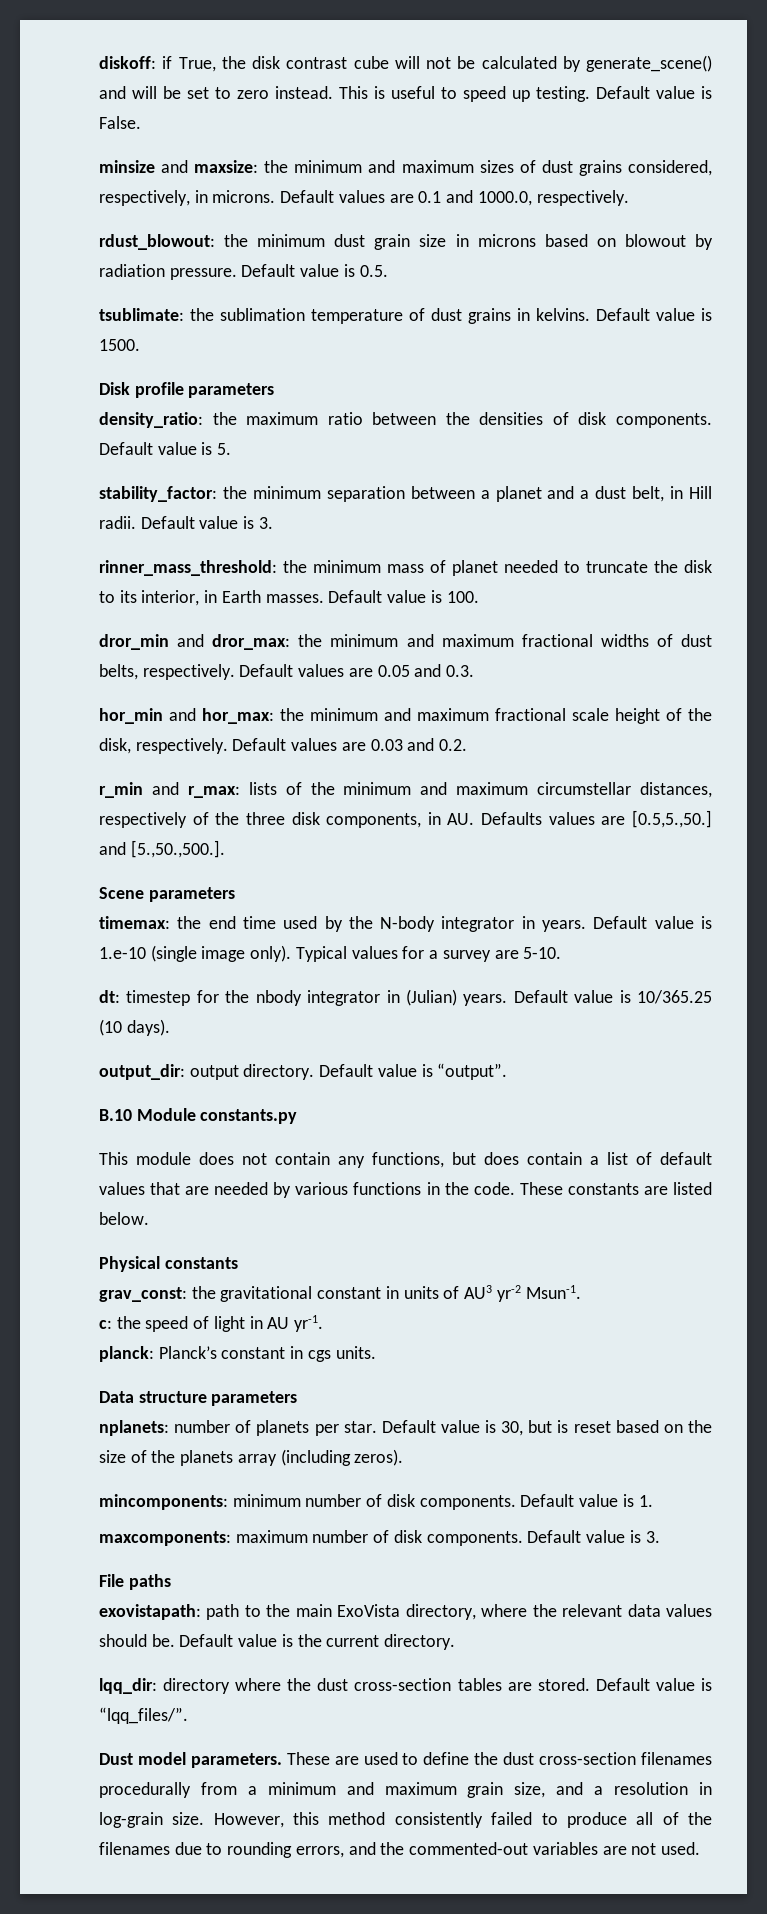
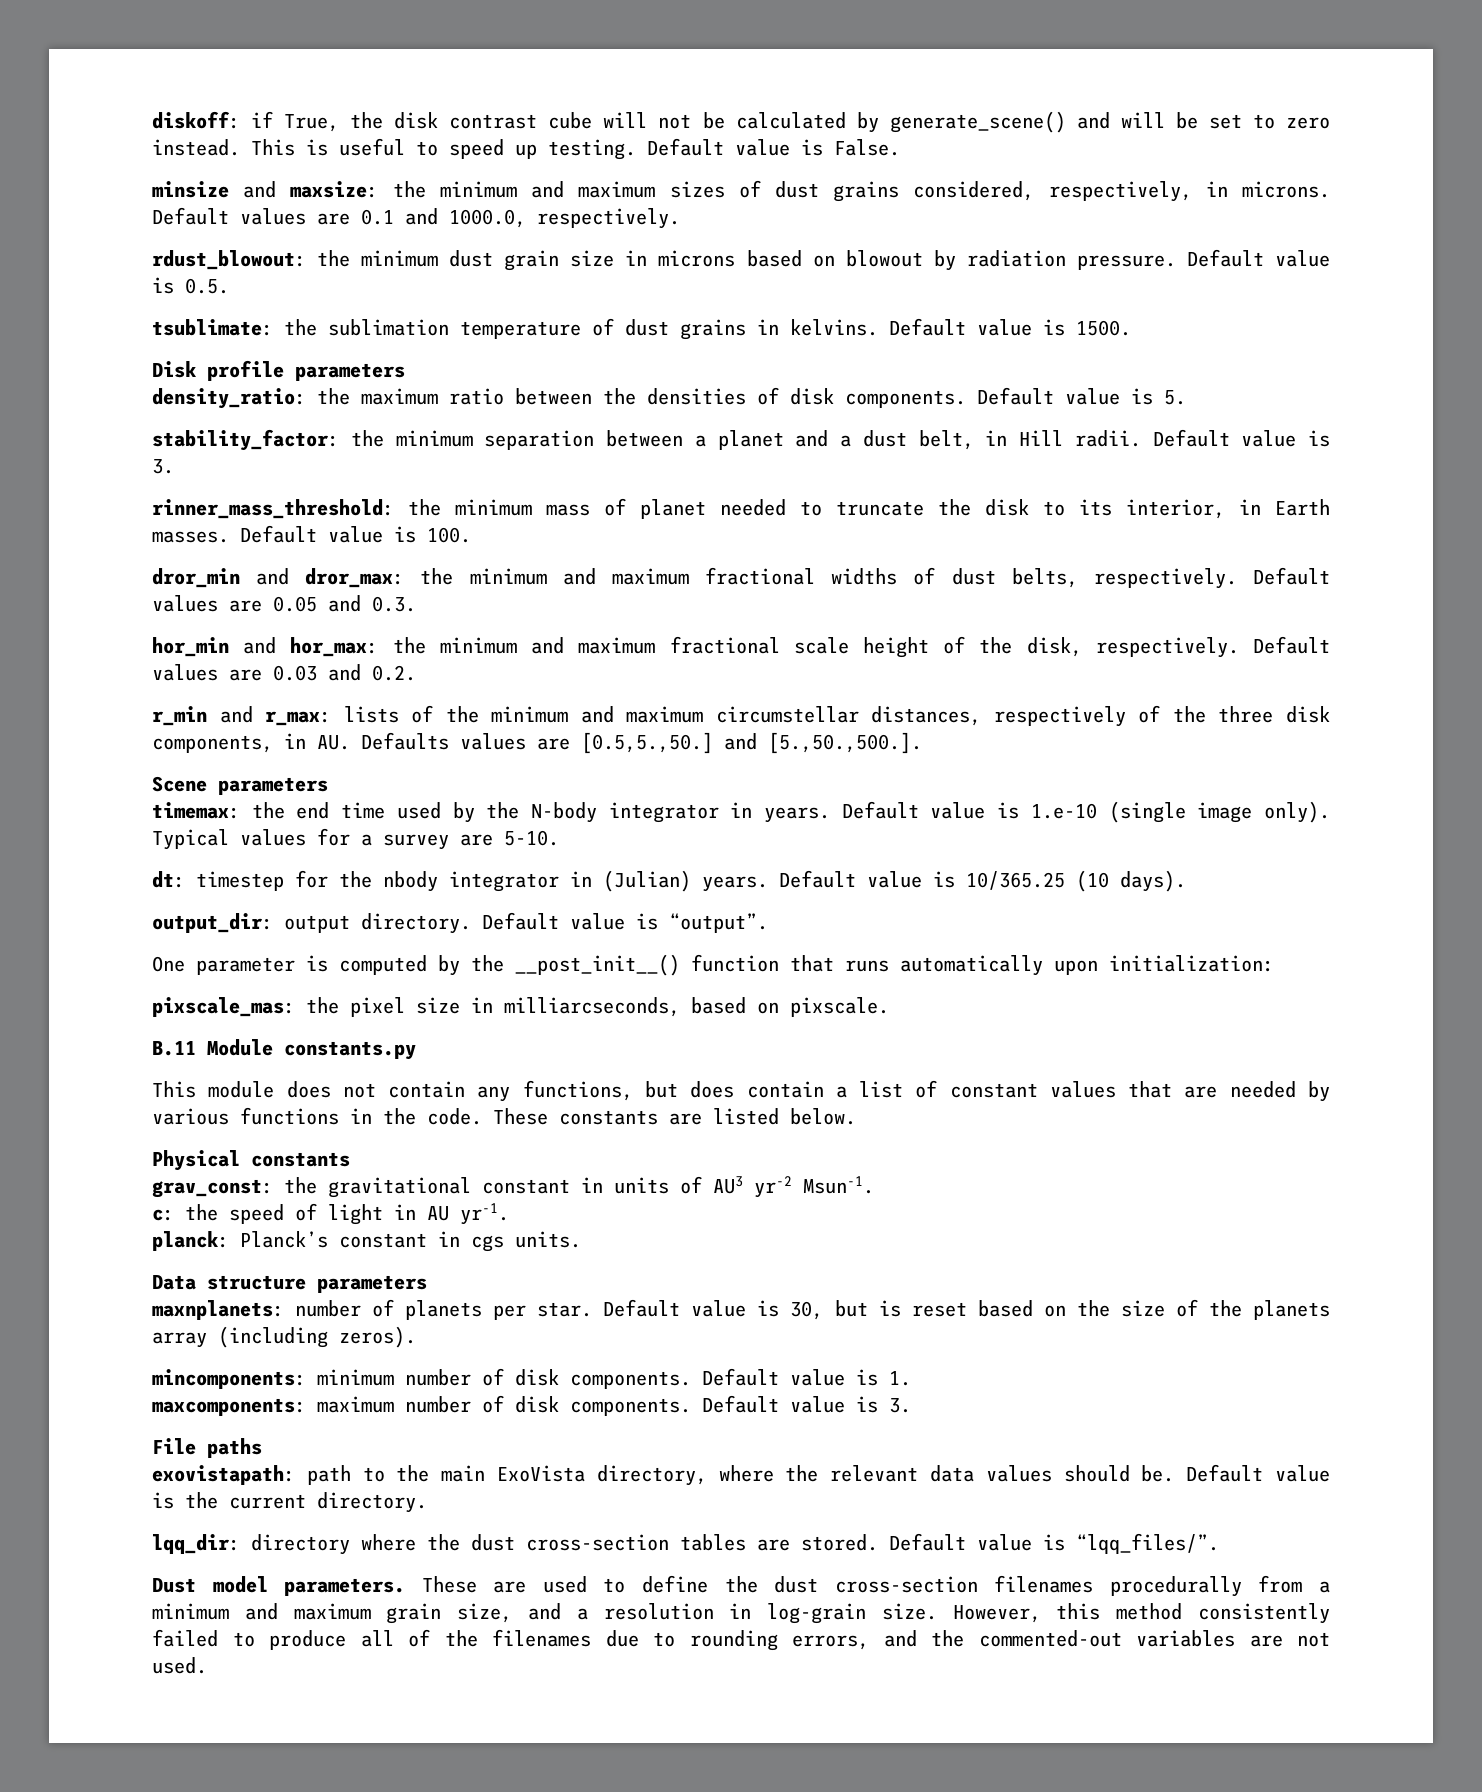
- B.10 Module constants.py
+ One parameter is computed by the __post_init__() function that runs automatically upon initialization:
+ pixscale_mas: the pixel size in milliarcseconds, based on pixscale.
+ B.11 Module constants.py
- This module does not contain any functions, but does contain a list of default values that are needed by various functions in the code.
+ This module does not contain any functions, but does contain a list of constant values that are needed by various functions in the code.
- nplanets: number of planets per star.
+ maxnplanets: number of planets per star.

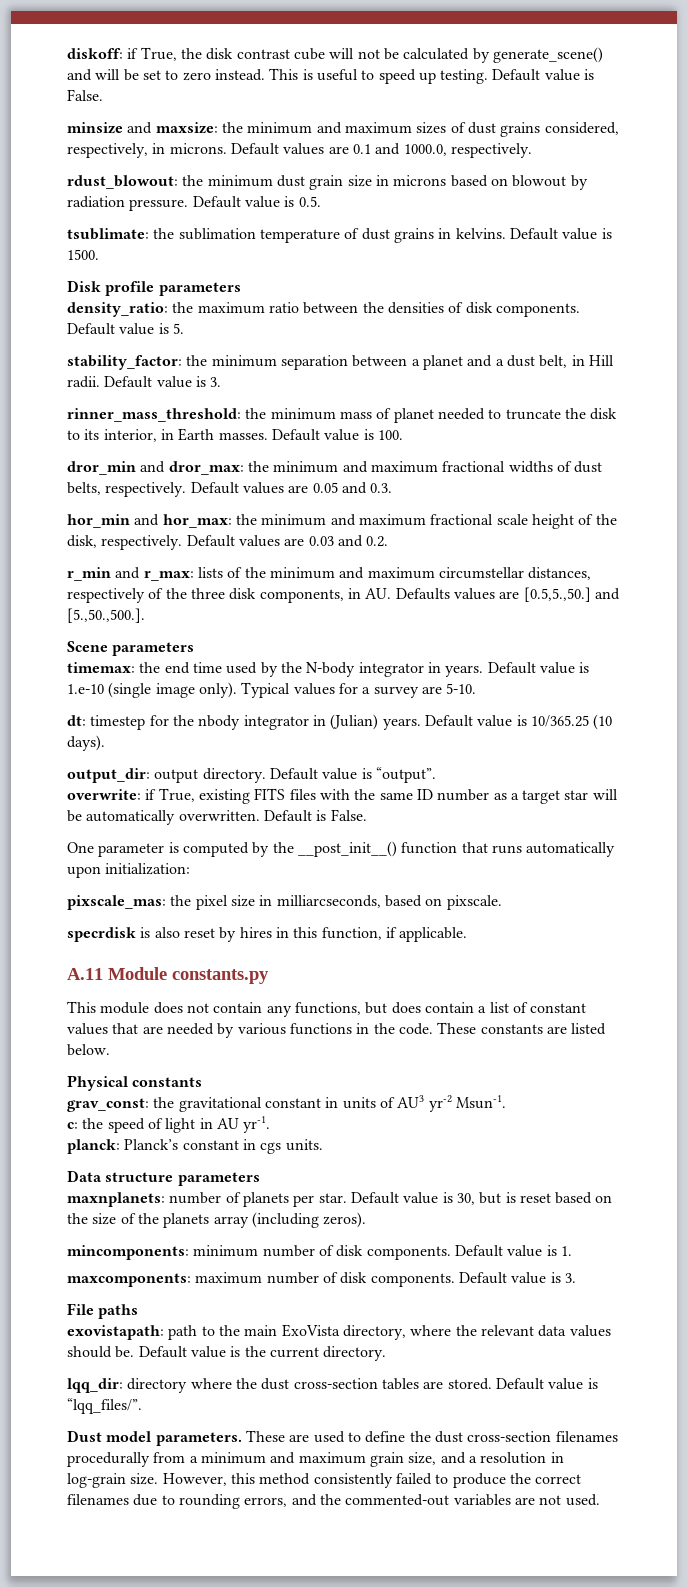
+ overwrite: if True, existing FITS files with the same ID number as a target star will be automatically overwritten. Default is False.
- B.11 Module constants.py
+ specrdisk is also reset by hires in this function, if applicable.
+ A.11 Module constants.py
- However, this method consistently failed to produce all of the filenames due to rounding errors, and the commented-out variables are not used.
+ However, this method consistently failed to produce the correct filenames due to rounding errors, and the commented-out variables are not used.

